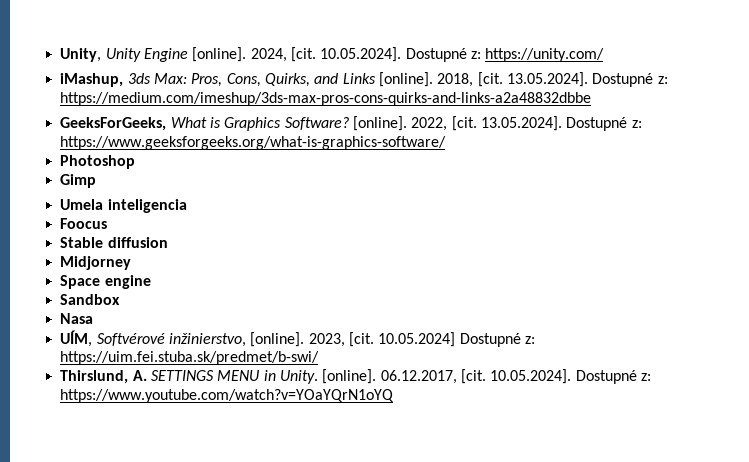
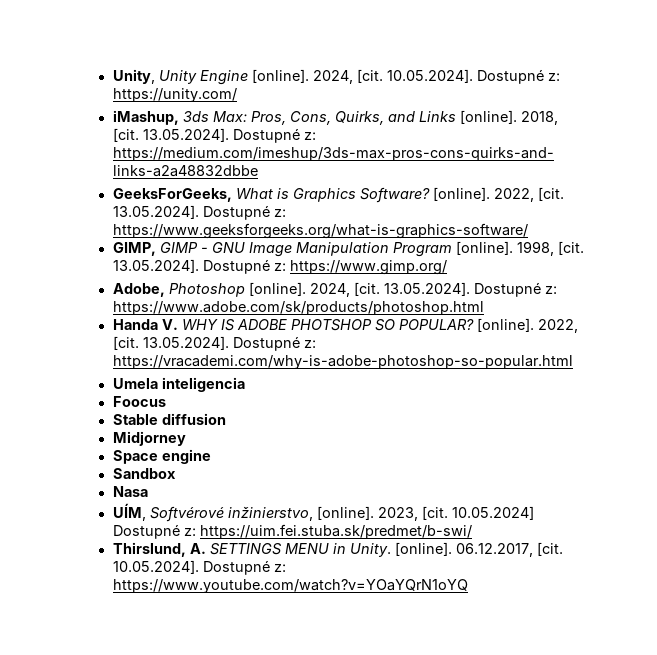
- Photoshop
- Gimp
+ GIMP, GIMP - GNU Image Manipulation Program [online]. 1998, [cit. 13.05.2024]. Dostupné z: https://www.gimp.org/
+ Adobe, Photoshop [online]. 2024, [cit. 13.05.2024]. Dostupné z: https://www.adobe.com/sk/products/photoshop.html
+ Handa V. WHY IS ADOBE PHOTSHOP SO POPULAR? [online]. 2022, [cit. 13.05.2024]. Dostupné z: https://vracademi.com/why-is-adobe-photoshop-so-popular.html

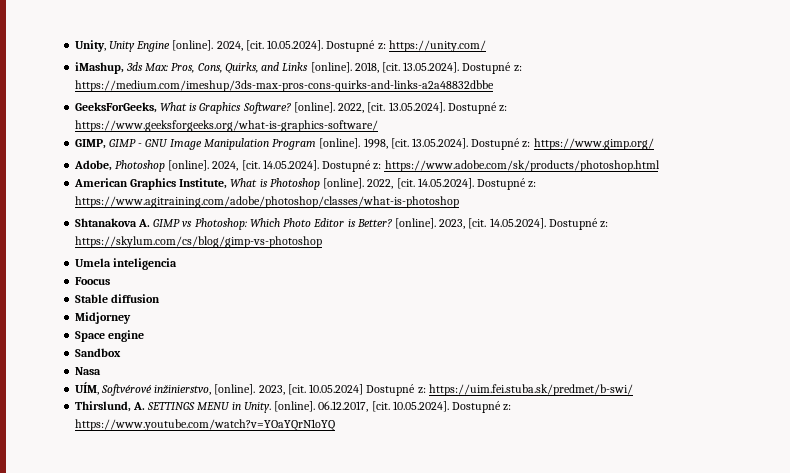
- 2024, [cit. 13.05.2024]. Dostupné z: https://www.adobe.com/sk/products/photoshop.html
+ 2024, [cit. 14.05.2024]. Dostupné z: https://www.adobe.com/sk/products/photoshop.html
- Handa V. WHY IS ADOBE PHOTSHOP SO POPULAR? [online]. 2022, [cit. 13.05.2024]. Dostupné z: https://vracademi.com/why-is-adobe-photoshop-so-popular.html
+ American Graphics Institute, What is Photoshop [online]. 2022, [cit. 14.05.2024]. Dostupné z: https://www.agitraining.com/adobe/photoshop/classes/what-is-photoshop
+ Shtanakova A. GIMP vs Photoshop: Which Photo Editor is Better? [online]. 2023, [cit. 14.05.2024]. Dostupné z: https://skylum.com/cs/blog/gimp-vs-photoshop

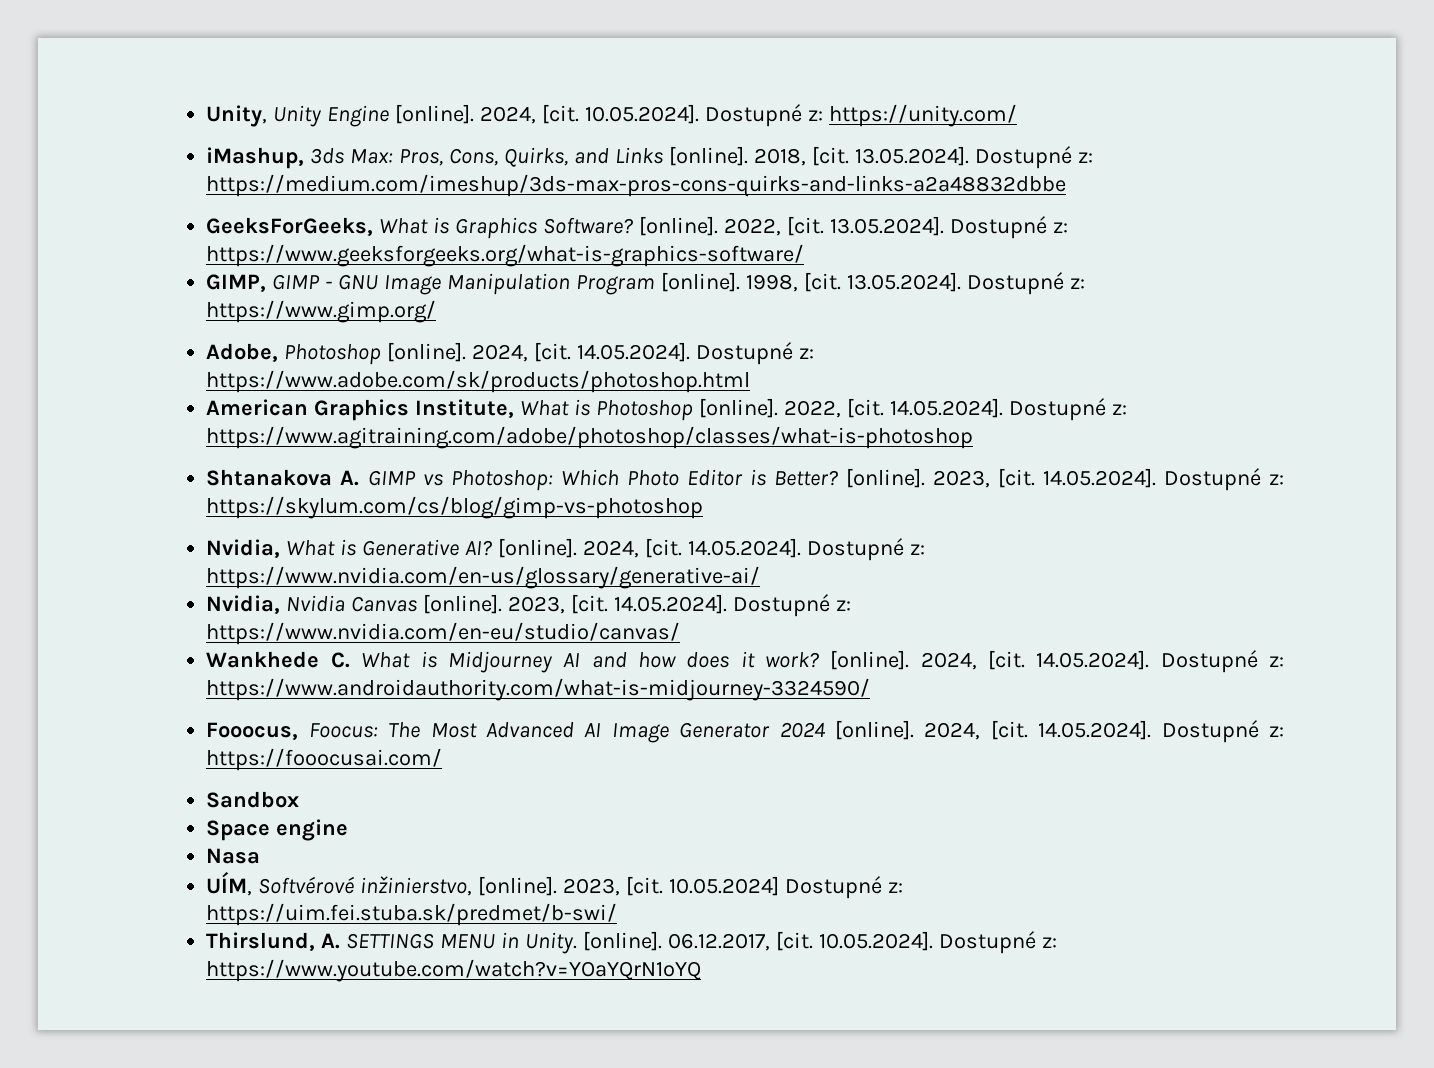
- Umela inteligencia
- Foocus
- Stable diffusion
- Midjorney
+ Nvidia, What is Generative AI? [online]. 2024, [cit. 14.05.2024]. Dostupné z: https://www.nvidia.com/en-us/glossary/generative-ai/
+ Nvidia, Nvidia Canvas [online]. 2023, [cit. 14.05.2024]. Dostupné z: https://www.nvidia.com/en-eu/studio/canvas/
+ Wankhede C. What is Midjourney AI and how does it work? [online]. 2024, [cit. 14.05.2024]. Dostupné z: https://www.androidauthority.com/what-is-midjourney-3324590/
+ Fooocus, Foocus: The Most Advanced AI Image Generator 2024 [online]. 2024, [cit. 14.05.2024]. Dostupné z: https://fooocusai.com/
+ Sandbox
- Sandbox

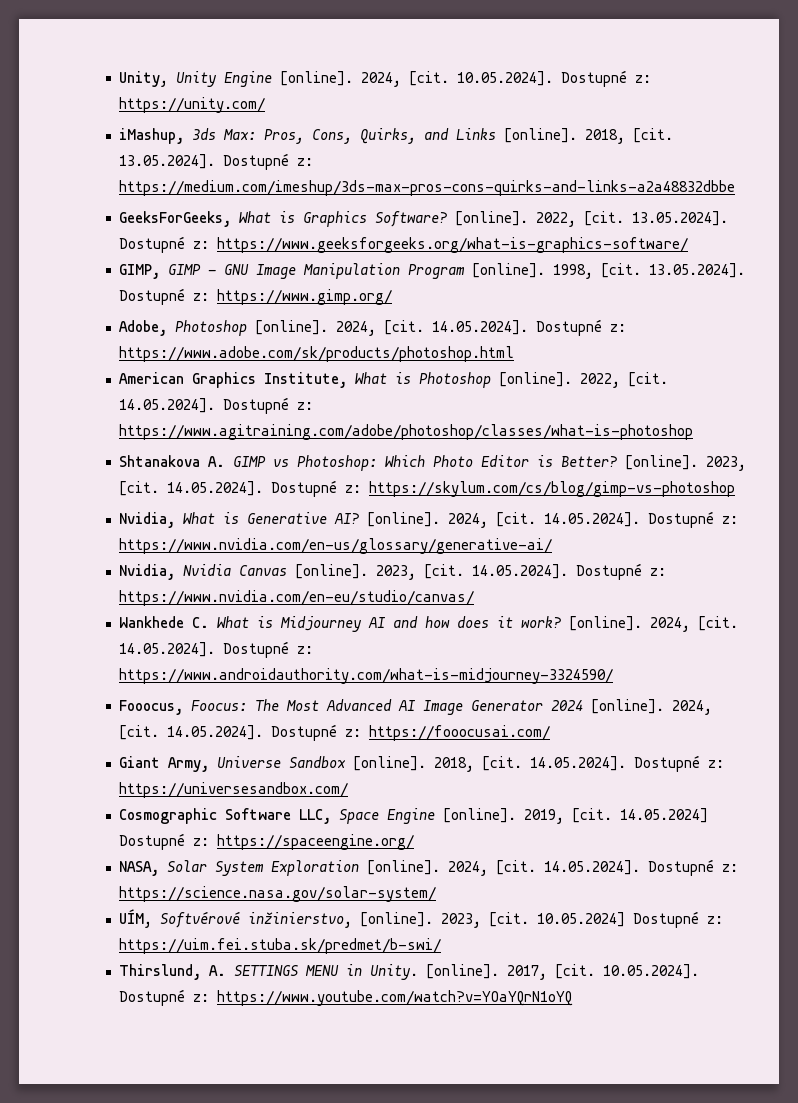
- Sandbox
- Space engine
- Nasa
+ Giant Army, Universe Sandbox [online]. 2018, [cit. 14.05.2024]. Dostupné z: https://universesandbox.com/
+ Cosmographic Software LLC, Space Engine [online]. 2019, [cit. 14.05.2024] Dostupné z: https://spaceengine.org/
+ NASA, Solar System Exploration [online]. 2024, [cit. 14.05.2024]. Dostupné z: https://science.nasa.gov/solar-system/
- 06.12.2017, [cit. 10.05.2024]. Dostupné z: https://www.youtube.com/watch?v=YOaYQrN1oYQ
+ 2017, [cit. 10.05.2024]. Dostupné z: https://www.youtube.com/watch?v=YOaYQrN1oYQ

